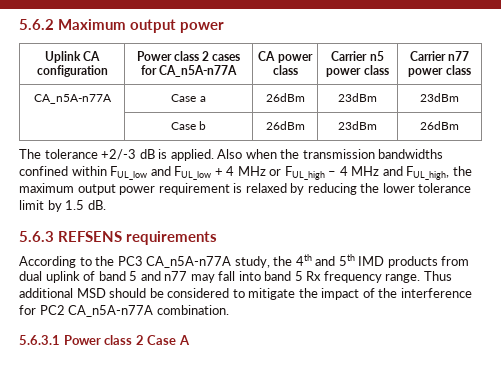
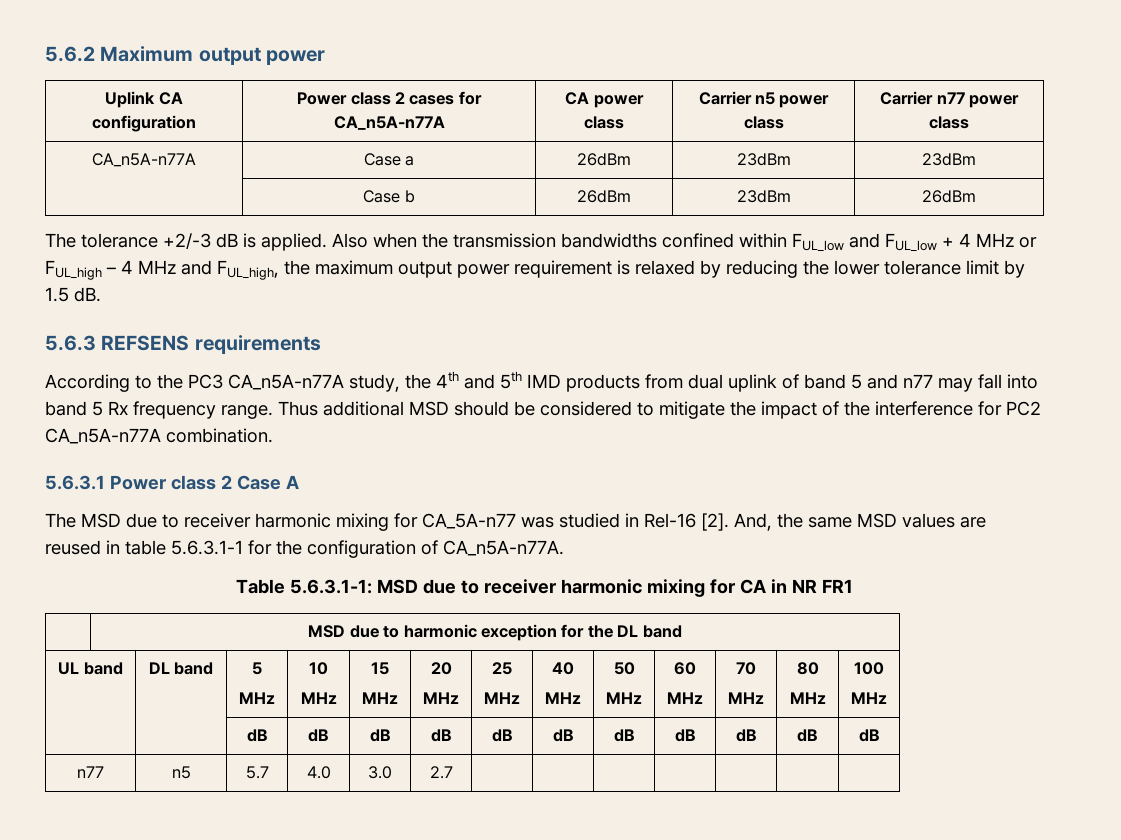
+ The MSD due to receiver harmonic mixing for CA_5A-n77 was studied in Rel-16 [2]. And, the same MSD values are reused in table 5.6.3.1-1 for the configuration of CA_n5A-n77A.
+ Table 5.6.3.1-1: MSD due to receiver harmonic mixing for CA in NR FR1
+ | MSD due to harmonic exception for the DL band
+ UL band | DL band | 5
+ MHz | 10
+ MHz | 15
+ MHz | 20
+ MHz | 25
+ MHz | 40
+ MHz | 50
+ MHz | 60
+ MHz | 70
+ MHz | 80
+ MHz | 100
+ MHz
+ | | dB | dB | dB | dB | dB | dB | dB | dB | dB | dB | dB
+ n77 | n5 | 5.7 | 4.0 | 3.0 | 2.7 | | | | | | |

